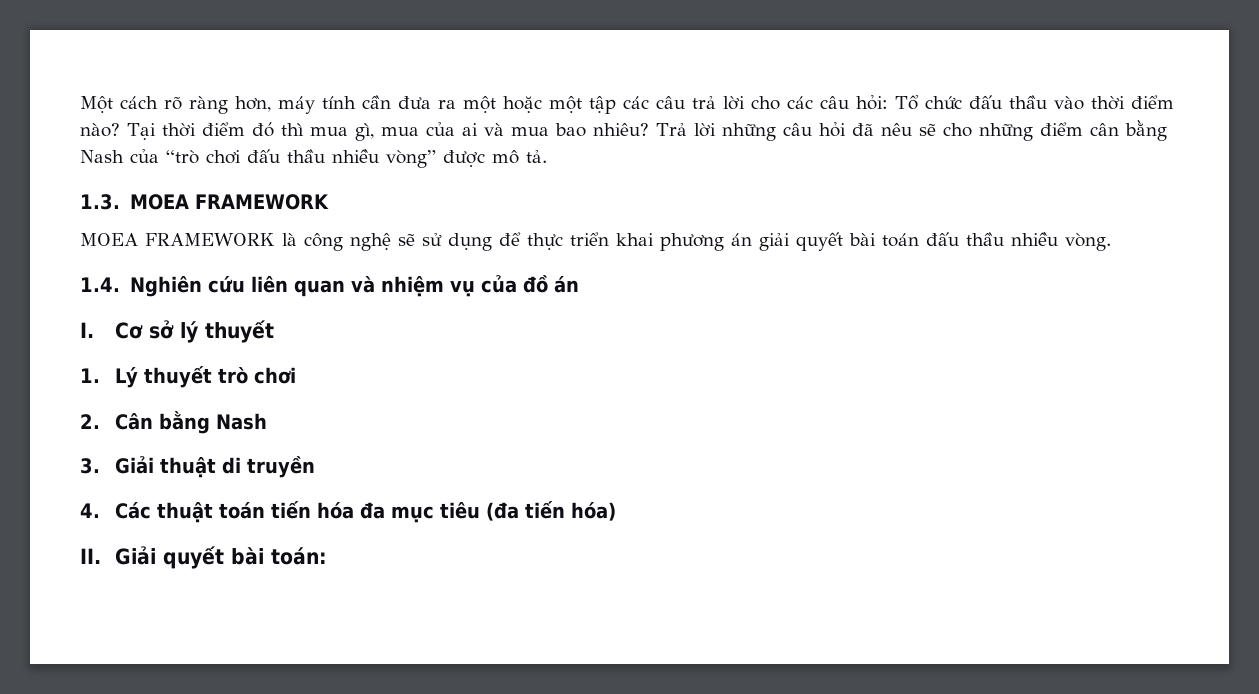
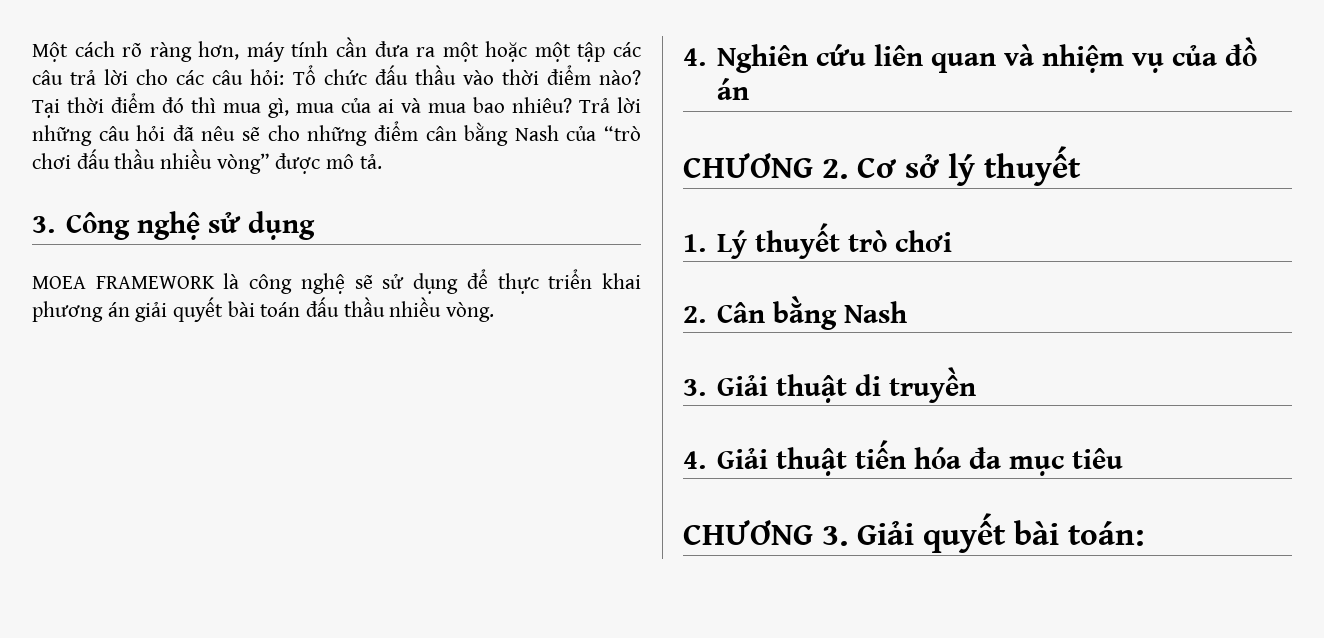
- 1.3. MOEA FRAMEWORK
+ 3. Công nghệ sử dụng
- 1.4. Nghiên cứu liên quan và nhiệm vụ của đồ án
+ 4. Nghiên cứu liên quan và nhiệm vụ của đồ án
- I. Cơ sở lý thuyết
+ CHƯƠNG 2. Cơ sở lý thuyết
- 4. Các thuật toán tiến hóa đa mục tiêu (đa tiến hóa)
- II. Giải quyết bài toán:
+ 4. Giải thuật tiến hóa đa mục tiêu
+ CHƯƠNG 3. Giải quyết bài toán:

